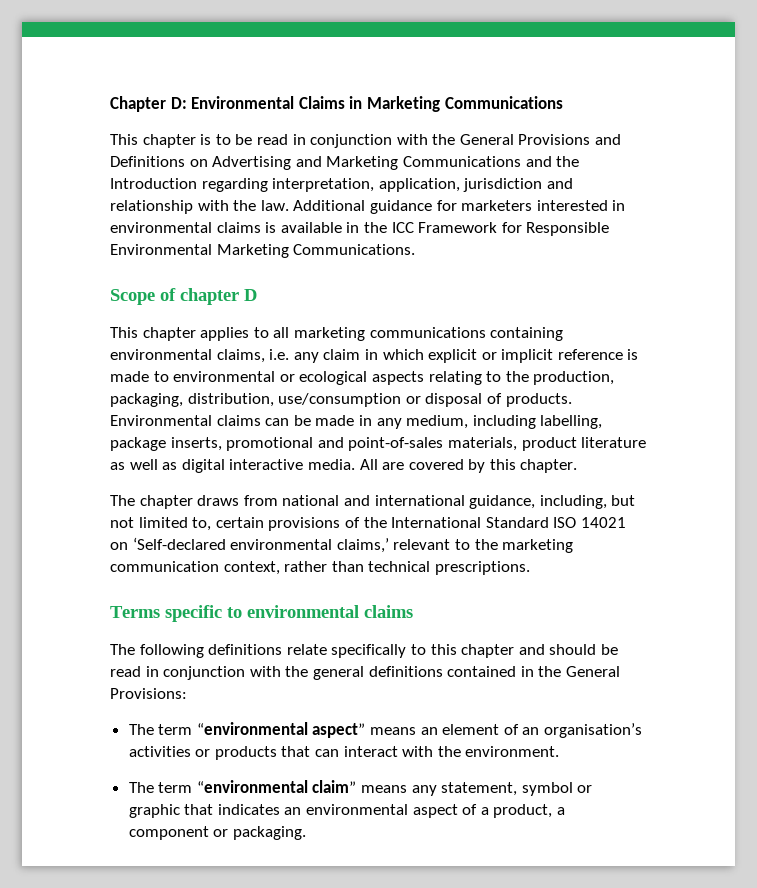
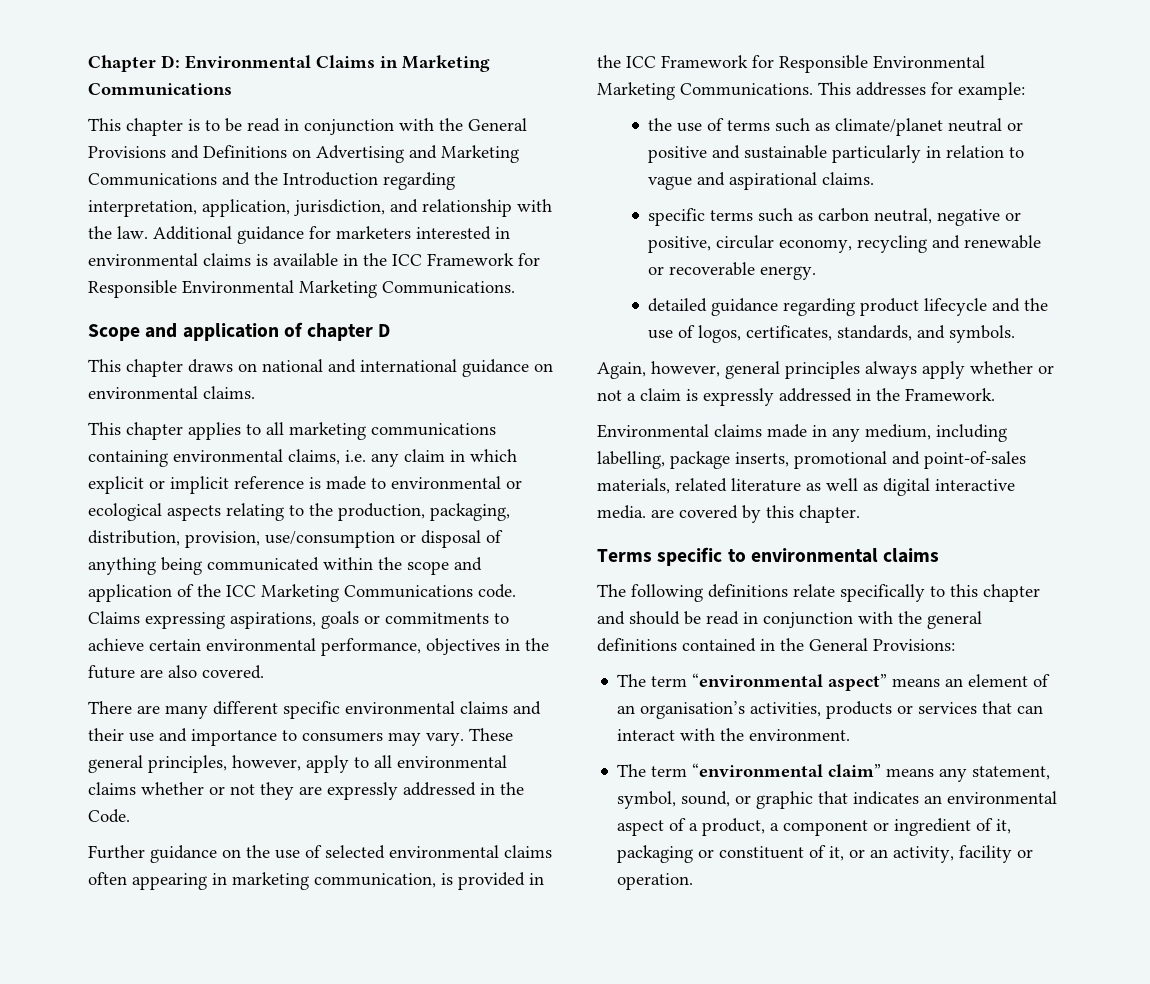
- This chapter is to be read in conjunction with the General Provisions and Definitions on Advertising and Marketing Communications and the Introduction regarding interpretation, application, jurisdiction and relationship with the law.
+ This chapter is to be read in conjunction with the General Provisions and Definitions on Advertising and Marketing Communications and the Introduction regarding interpretation, application, jurisdiction, and relationship with the law.
- Scope of chapter D
+ Scope and application of chapter D
+ This chapter draws on national and international guidance on environmental claims.
- This chapter applies to all marketing communications containing environmental claims, i.e. any claim in which explicit or implicit reference is made to environmental or ecological aspects relating to the production, packaging, distribution, use/consumption or disposal of products. Environmental claims can be made in any medium, including labelling, package inserts, promotional and point-of-sales materials, product literature as well as digital interactive media. All are covered by this chapter.
+ This chapter applies to all marketing communications containing environmental claims, i.e. any claim in which explicit or implicit reference is made to environmental or ecological aspects relating to the production, packaging, distribution, provision, use/consumption or disposal of anything being communicated within the scope and application of the ICC Marketing Communications code. Claims expressing aspirations, goals or commitments to achieve certain environmental performance, objectives in the future are also covered.
+ There are many different specific environmental claims and their use and importance to consumers may vary. These general principles, however, apply to all environmental claims whether or not they are expressly addressed in the Code.
+ Further guidance on the use of selected environmental claims often appearing in marketing communication, is provided in the ICC Framework for Responsible Environmental Marketing Communications. This addresses for example:
+ the use of terms such as climate/planet neutral or positive and sustainable particularly in relation to vague and aspirational claims.
+ specific terms such as carbon neutral, negative or positive, circular economy, recycling and renewable or recoverable energy.
+ detailed guidance regarding product lifecycle and the use of logos, certificates, standards, and symbols.
+ Again, however, general principles always apply whether or not a claim is expressly addressed in the Framework.
+ Environmental claims made in any medium, including labelling, package inserts, promotional and point-of-sales materials, related literature as well as digital interactive media. are covered by this chapter.
- The chapter draws from national and international guidance, including, but not limited to, certain provisions of the International Standard ISO 14021 on ‘Self-declared environmental claims,’ relevant to the marketing communication context, rather than technical prescriptions.
- The term “environmental aspect” means an element of an organisation’s activities or products that can interact with the environment.
+ The term “environmental aspect” means an element of an organisation’s activities, products or services that can interact with the environment.
- The term “environmental claim” means any statement, symbol or graphic that indicates an environmental aspect of a product, a component or packaging.
+ The term “environmental claim” means any statement, symbol, sound, or graphic that indicates an environmental aspect of a product, a component or ingredient of it, packaging or constituent of it, or an activity, facility or operation.

